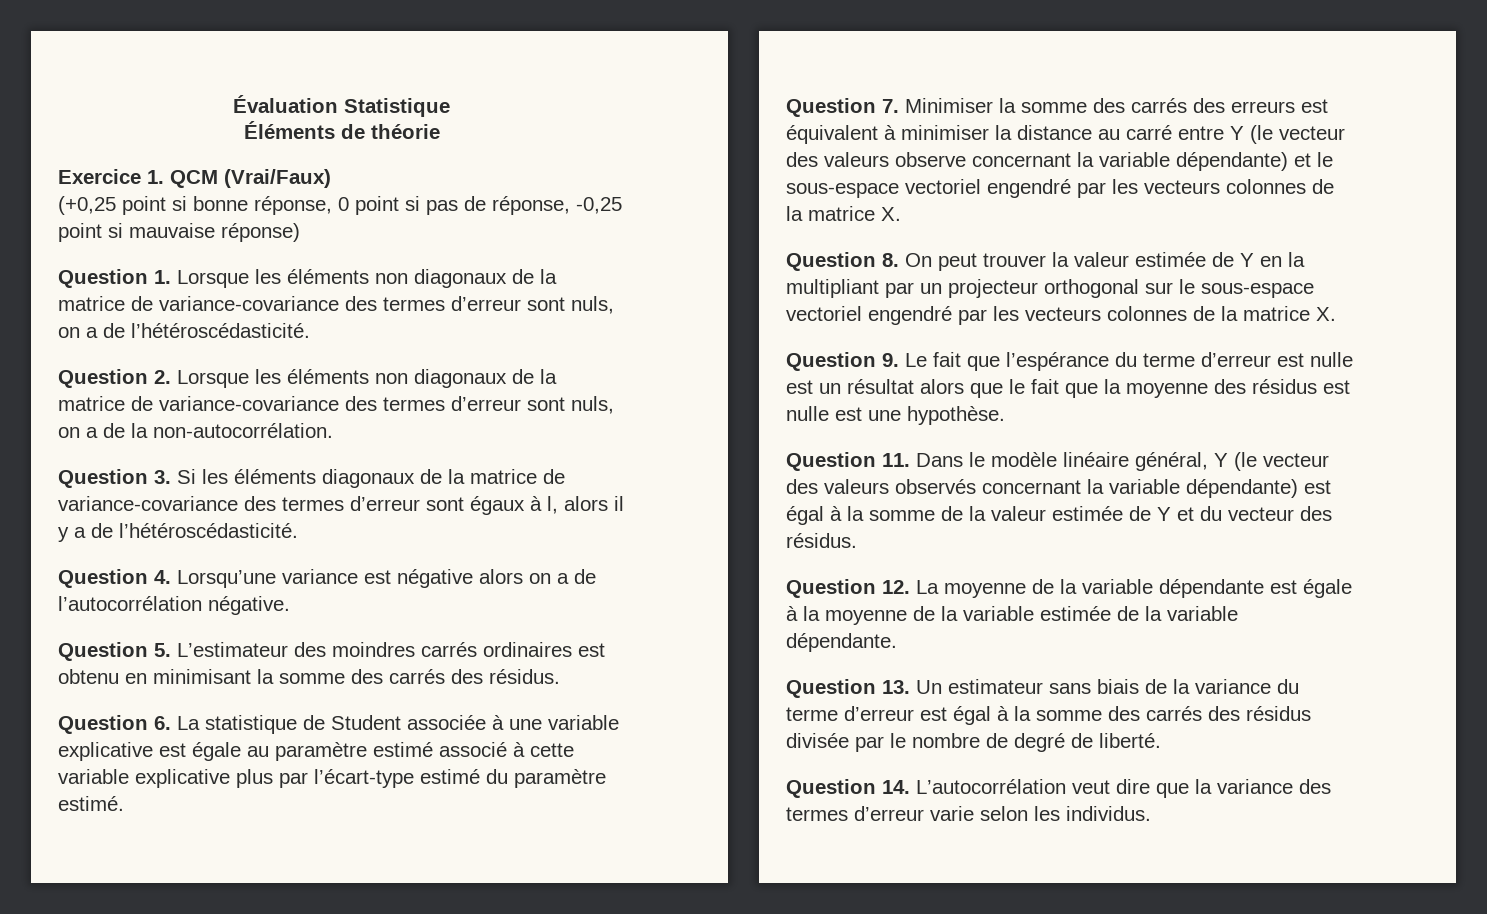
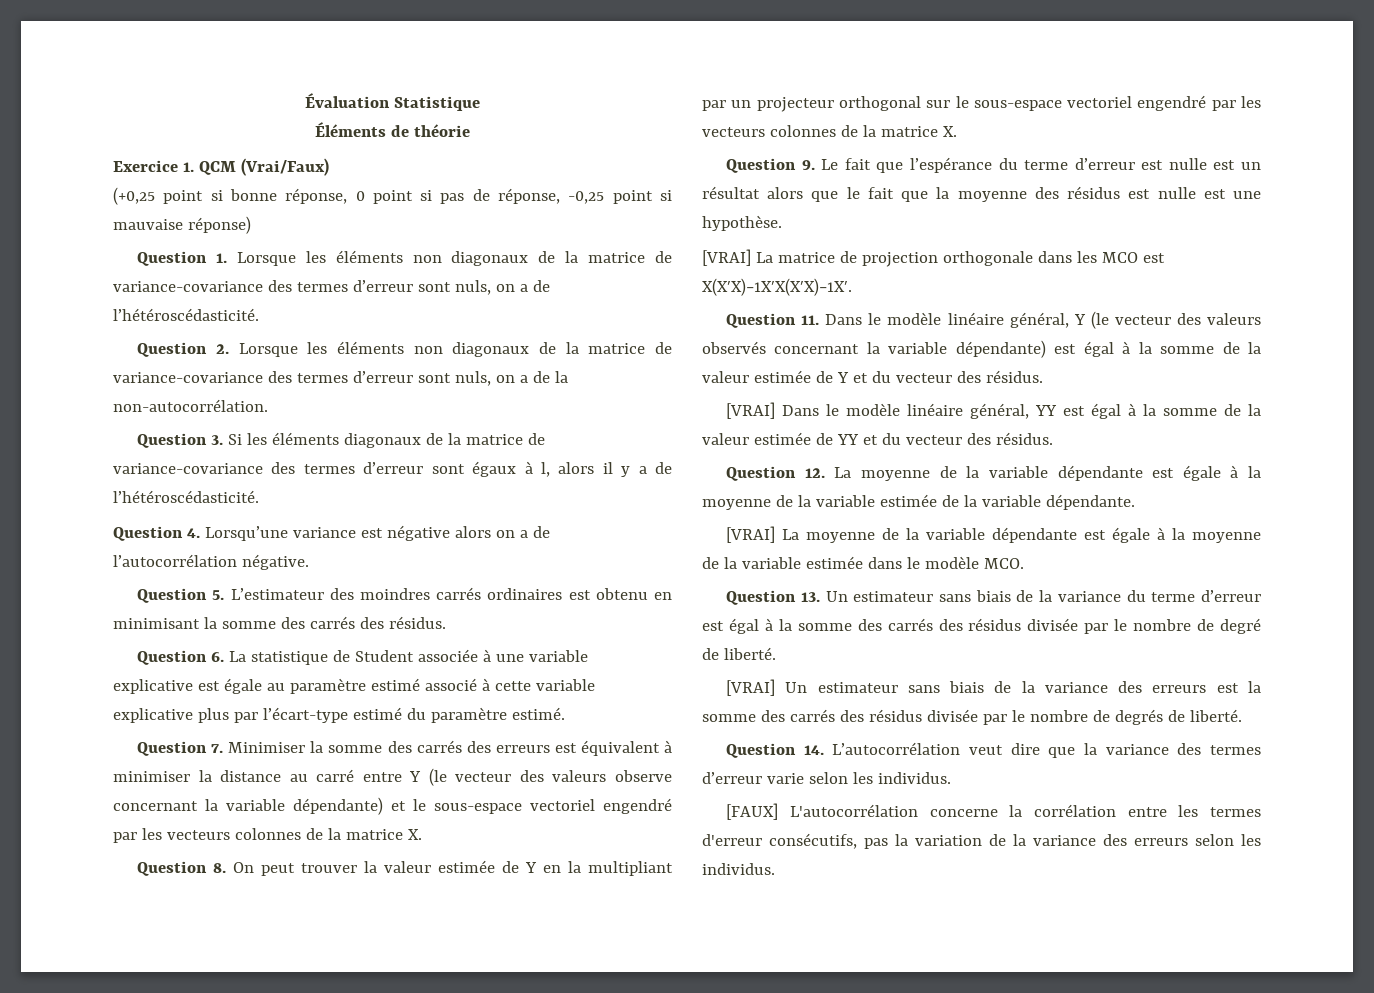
+ [VRAI] La matrice de projection orthogonale dans les MCO est X(X′X)−1X′X(X′X)−1X′.
+ [VRAI] Dans le modèle linéaire général, YY est égal à la somme de la valeur estimée de YY et du vecteur des résidus.
+ [VRAI] La moyenne de la variable dépendante est égale à la moyenne de la variable estimée dans le modèle MCO.
+ [VRAI] Un estimateur sans biais de la variance des erreurs est la somme des carrés des résidus divisée par le nombre de degrés de liberté.
+ [FAUX] L'autocorrélation concerne la corrélation entre les termes d'erreur consécutifs, pas la variation de la variance des erreurs selon les individus.

